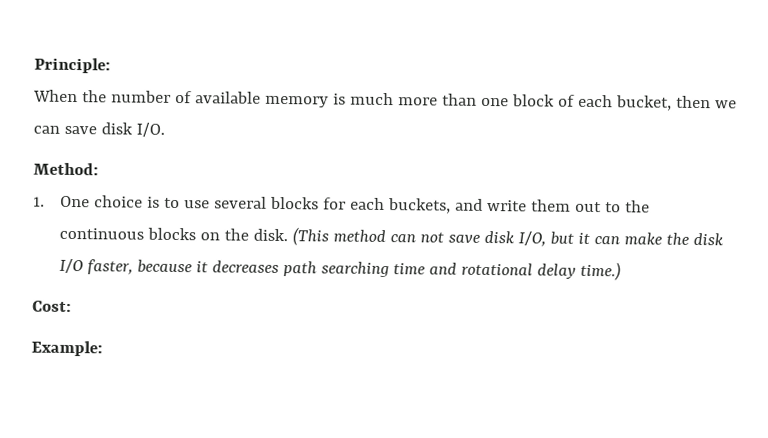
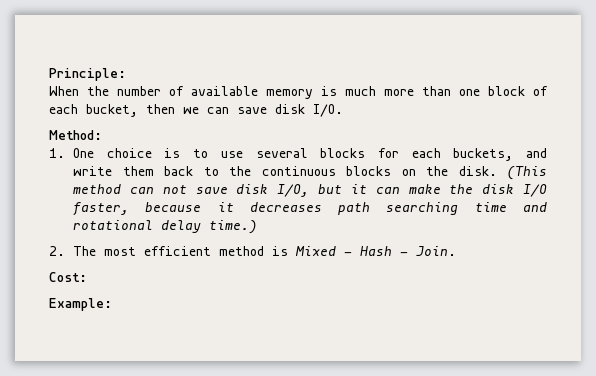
- 1. One choice is to use several blocks for each buckets, and write them out to the continuous blocks on the disk.
+ 1. One choice is to use several blocks for each buckets, and write them back to the continuous blocks on the disk.
+ 2. The most efficient method is Mixed - Hash - Join.

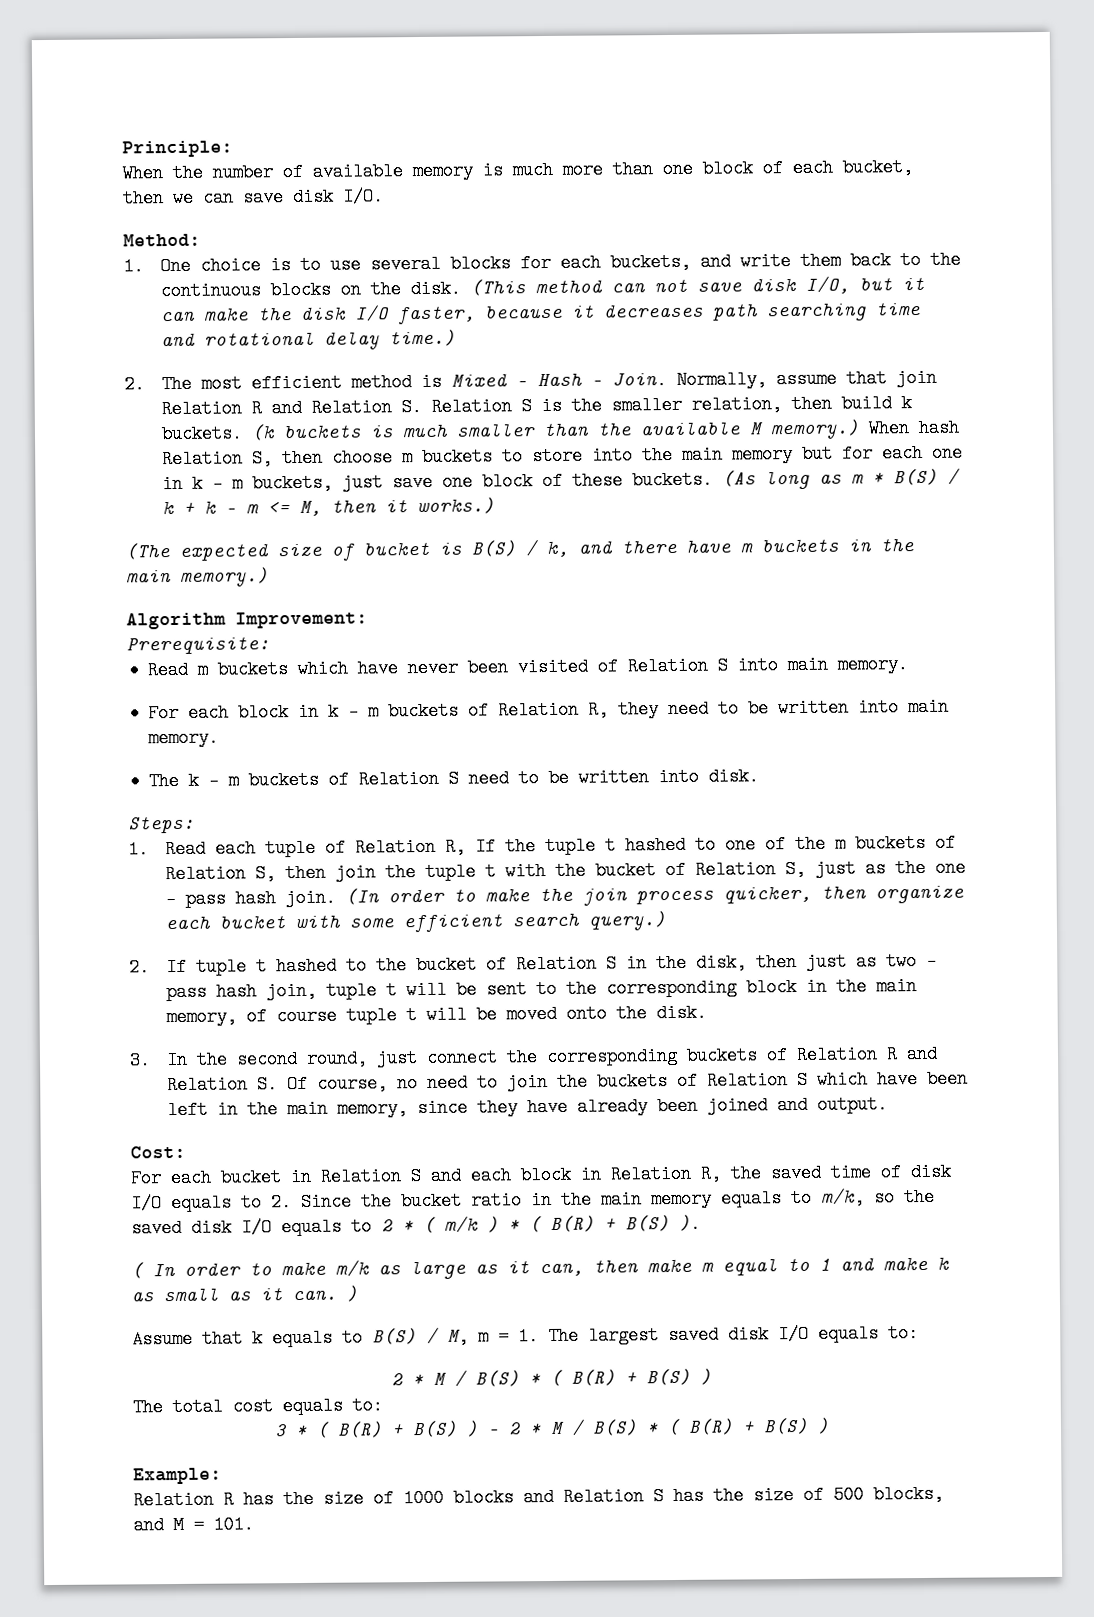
- 2. The most efficient method is Mixed - Hash - Join.
+ 2. The most efficient method is Mixed - Hash - Join. Normally, assume that join Relation R and Relation S. Relation S is the smaller relation, then build k buckets. (k buckets is much smaller than the available M memory.) When hash Relation S, then choose m buckets to store into the main memory but for each one in k - m buckets, just save one block of these buckets. (As long as m * B(S) / k + k - m <= M, then it works.)
+ (The expected size of bucket is B(S) / k, and there have m buckets in the main memory.)
+ Algorithm Improvement:
+ Prerequisite:
+ Read m buckets which have never been visited of Relation S into main memory.
+ For each block in k - m buckets of Relation R, they need to be written into main memory.
+ The k - m buckets of Relation S need to be written into disk.
+ Steps:
+ 1. Read each tuple of Relation R, If the tuple t hashed to one of the m buckets of Relation S, then join the tuple t with the bucket of Relation S, just as the one - pass hash join. (In order to make the join process quicker, then organize each bucket with some efficient search query.)
+ 2. If tuple t hashed to the bucket of Relation S in the disk, then just as two - pass hash join, tuple t will be sent to the corresponding block in the main memory, of course tuple t will be moved onto the disk.
+ 3. In the second round, just connect the corresponding buckets of Relation R and Relation S. Of course, no need to join the buckets of Relation S which have been left in the main memory, since they have already been joined and output.
  Cost:
+ For each bucket in Relation S and each block in Relation R, the saved time of disk I/O equals to 2. Since the bucket ratio in the main memory equals to m/k, so the saved disk I/O equals to 2 * ( m/k ) * ( B(R) + B(S) ).
+ ( In order to make m/k as large as it can, then make m equal to 1 and make k as small as it can. )
+ Assume that k equals to B(S) / M, m = 1. The largest saved disk I/O equals to:
+ 2 * M / B(S) * ( B(R) + B(S) )
+ The total cost equals to:
+ 3 * ( B(R) + B(S) ) - 2 * M / B(S) * ( B(R) + B(S) )
  Example:
+ Relation R has the size of 1000 blocks and Relation S has the size of 500 blocks, and M = 101.

